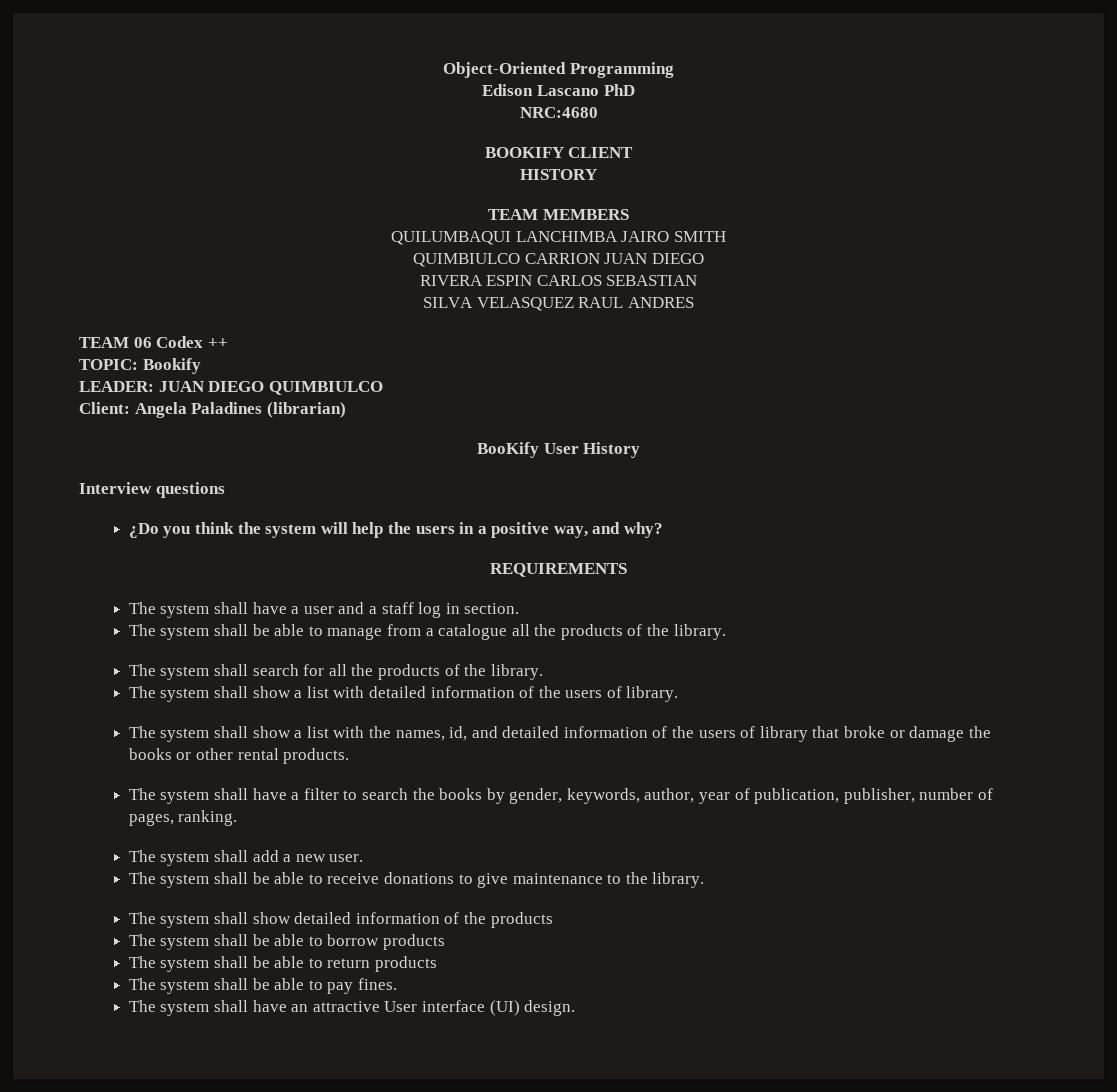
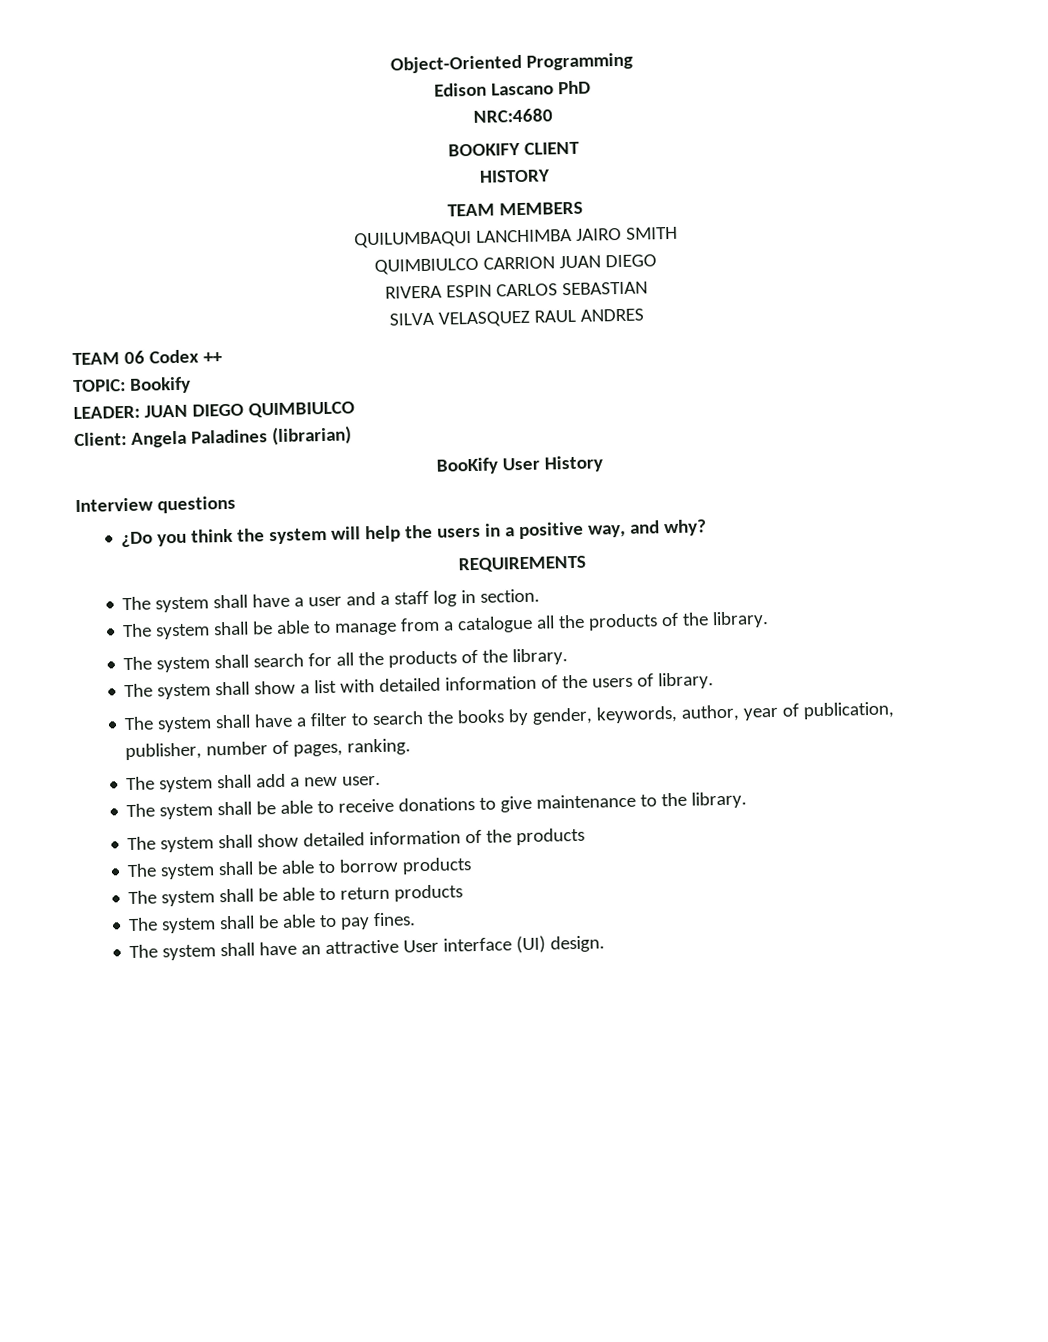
- The system shall show a list with the names, id, and detailed information of the users of library that broke or damage the books or other rental products.

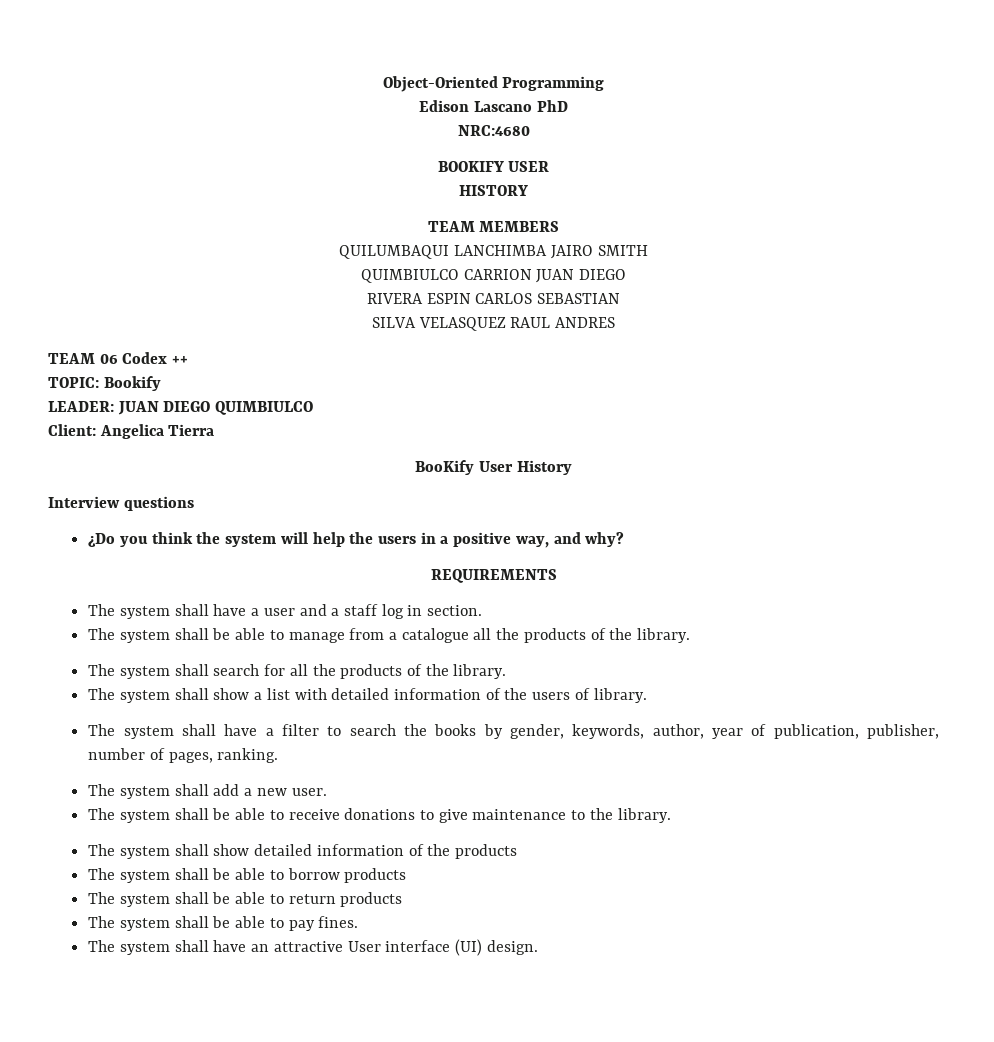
- BOOKIFY CLIENT
+ BOOKIFY USER
- Client: Angela Paladines (librarian)
+ Client: Angelica Tierra

